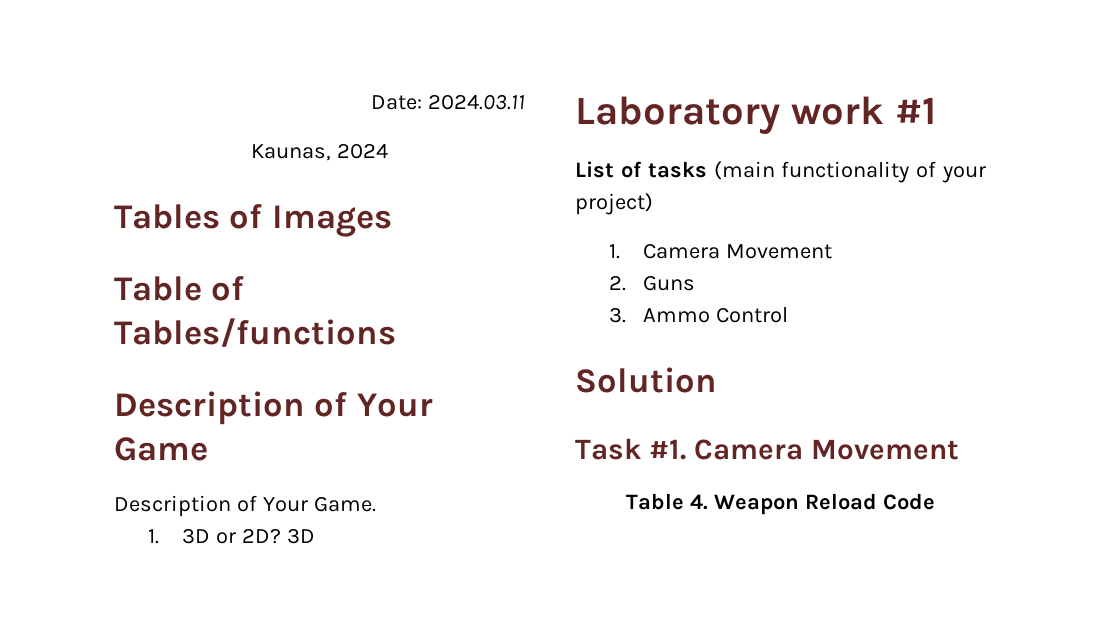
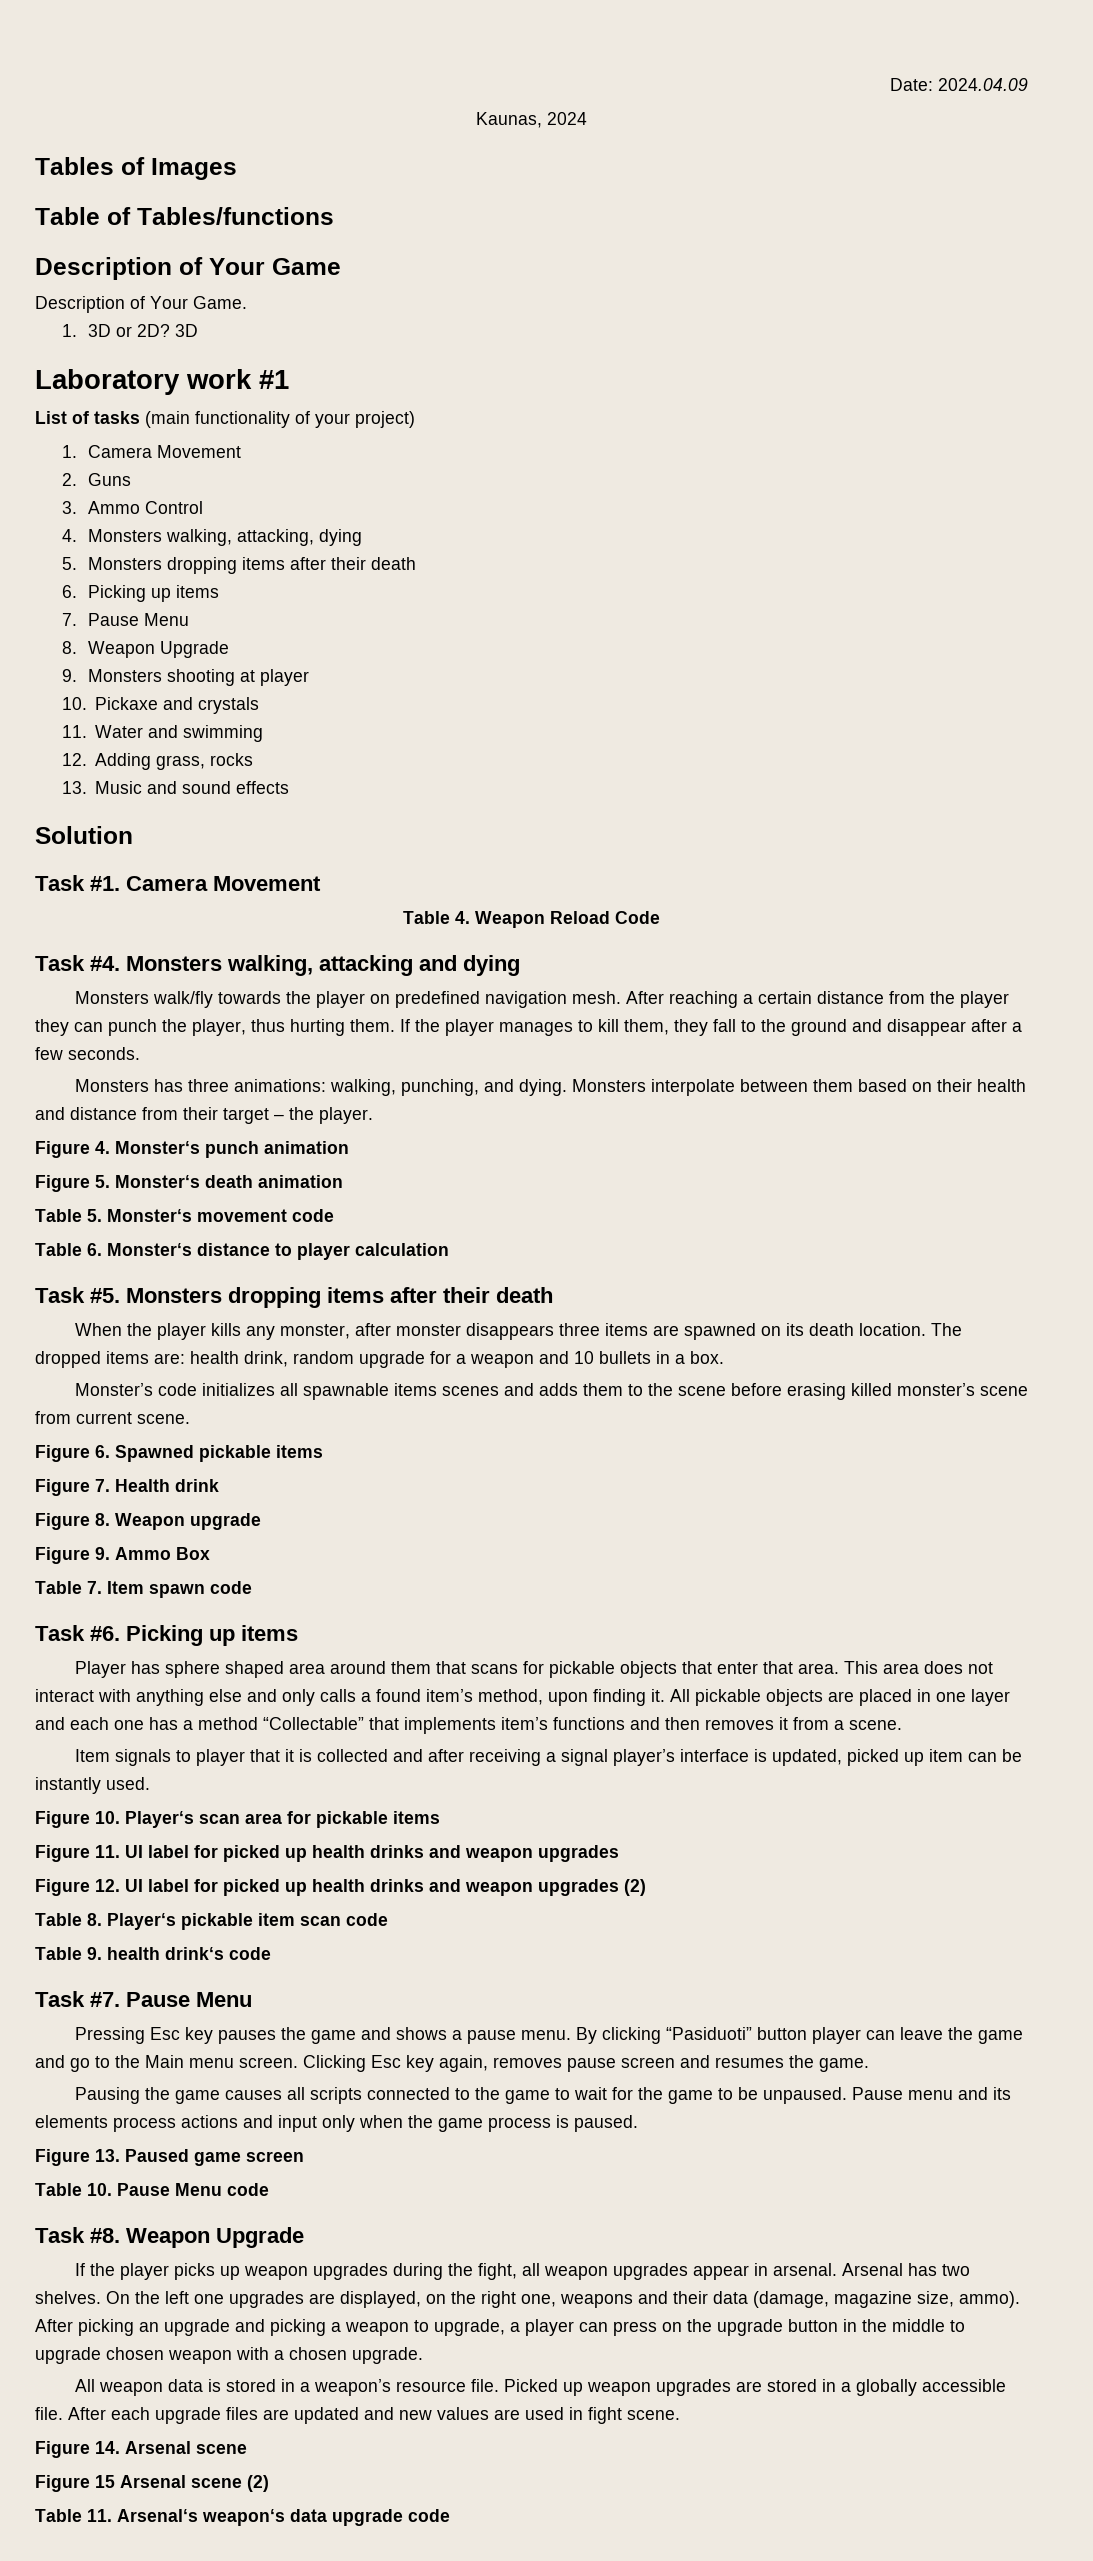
- Date: 2024.03.11
+ Date: 2024.04.09
+ 4. Monsters walking, attacking, dying
+ 5. Monsters dropping items after their death
+ 6. Picking up items
+ 7. Pause Menu
+ 8. Weapon Upgrade
+ 9. Monsters shooting at player
+ 10. Pickaxe and crystals
+ 11. Water and swimming
+ 12. Adding grass, rocks
+ 13. Music and sound effects
+ Task #4. Monsters walking, attacking and dying
+ Monsters walk/fly towards the player on predefined navigation mesh. After reaching a certain distance from the player they can punch the player, thus hurting them. If the player manages to kill them, they fall to the ground and disappear after a few seconds.
+ Monsters has three animations: walking, punching, and dying. Monsters interpolate between them based on their health and distance from their target – the player.
+ Figure 4. Monster‘s punch animation
+ Figure 5. Monster‘s death animation
+ Table 5. Monster‘s movement code
+ Table 6. Monster‘s distance to player calculation
+ Task #5. Monsters dropping items after their death
+ When the player kills any monster, after monster disappears three items are spawned on its death location. The dropped items are: health drink, random upgrade for a weapon and 10 bullets in a box.
+ Monster’s code initializes all spawnable items scenes and adds them to the scene before erasing killed monster’s scene from current scene.
+ Figure 6. Spawned pickable items
+ Figure 7. Health drink
+ Figure 8. Weapon upgrade
+ Figure 9. Ammo Box
+ Table 7. Item spawn code
+ Task #6. Picking up items
+ Player has sphere shaped area around them that scans for pickable objects that enter that area. This area does not interact with anything else and only calls a found item’s method, upon finding it. All pickable objects are placed in one layer and each one has a method “Collectable” that implements item’s functions and then removes it from a scene.
+ Item signals to player that it is collected and after receiving a signal player’s interface is updated, picked up item can be instantly used.
+ Figure 10. Player‘s scan area for pickable items
+ Figure 11. UI label for picked up health drinks and weapon upgrades
+ Figure 12. UI label for picked up health drinks and weapon upgrades (2)
+ Table 8. Player‘s pickable item scan code
+ Table 9. health drink‘s code
+ Task #7. Pause Menu
+ Pressing Esc key pauses the game and shows a pause menu. By clicking “Pasiduoti” button player can leave the game and go to the Main menu screen. Clicking Esc key again, removes pause screen and resumes the game.
+ Pausing the game causes all scripts connected to the game to wait for the game to be unpaused. Pause menu and its elements process actions and input only when the game process is paused.
+ Figure 13. Paused game screen
+ Table 10. Pause Menu code
+ Task #8. Weapon Upgrade
+ If the player picks up weapon upgrades during the fight, all weapon upgrades appear in arsenal. Arsenal has two shelves. On the left one upgrades are displayed, on the right one, weapons and their data (damage, magazine size, ammo). After picking an upgrade and picking a weapon to upgrade, a player can press on the upgrade button in the middle to upgrade chosen weapon with a chosen upgrade.
+ All weapon data is stored in a weapon’s resource file. Picked up weapon upgrades are stored in a globally accessible file. After each upgrade files are updated and new values are used in fight scene.
+ Figure 14. Arsenal scene
+ Figure 15 Arsenal scene (2)
+ Table 11. Arsenal‘s weapon‘s data upgrade code

